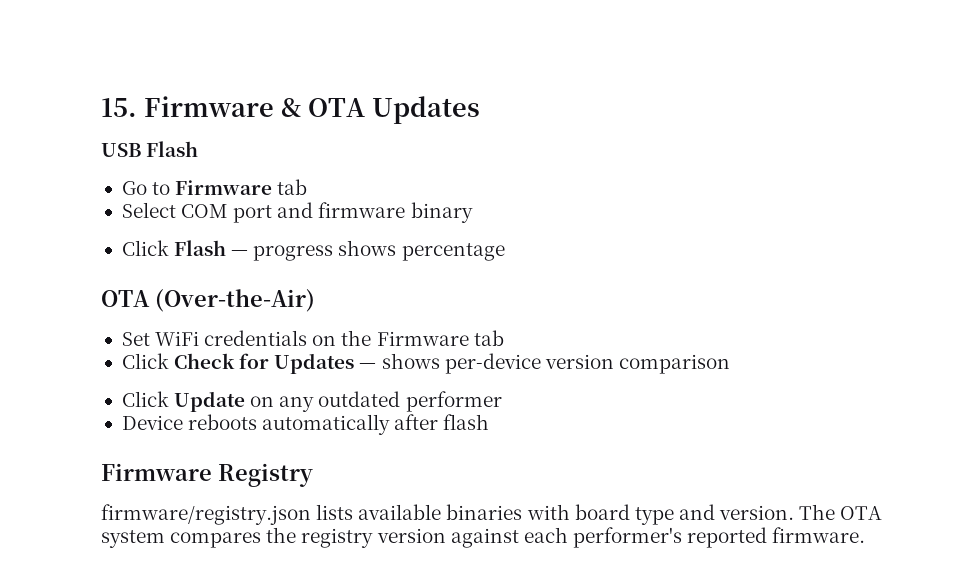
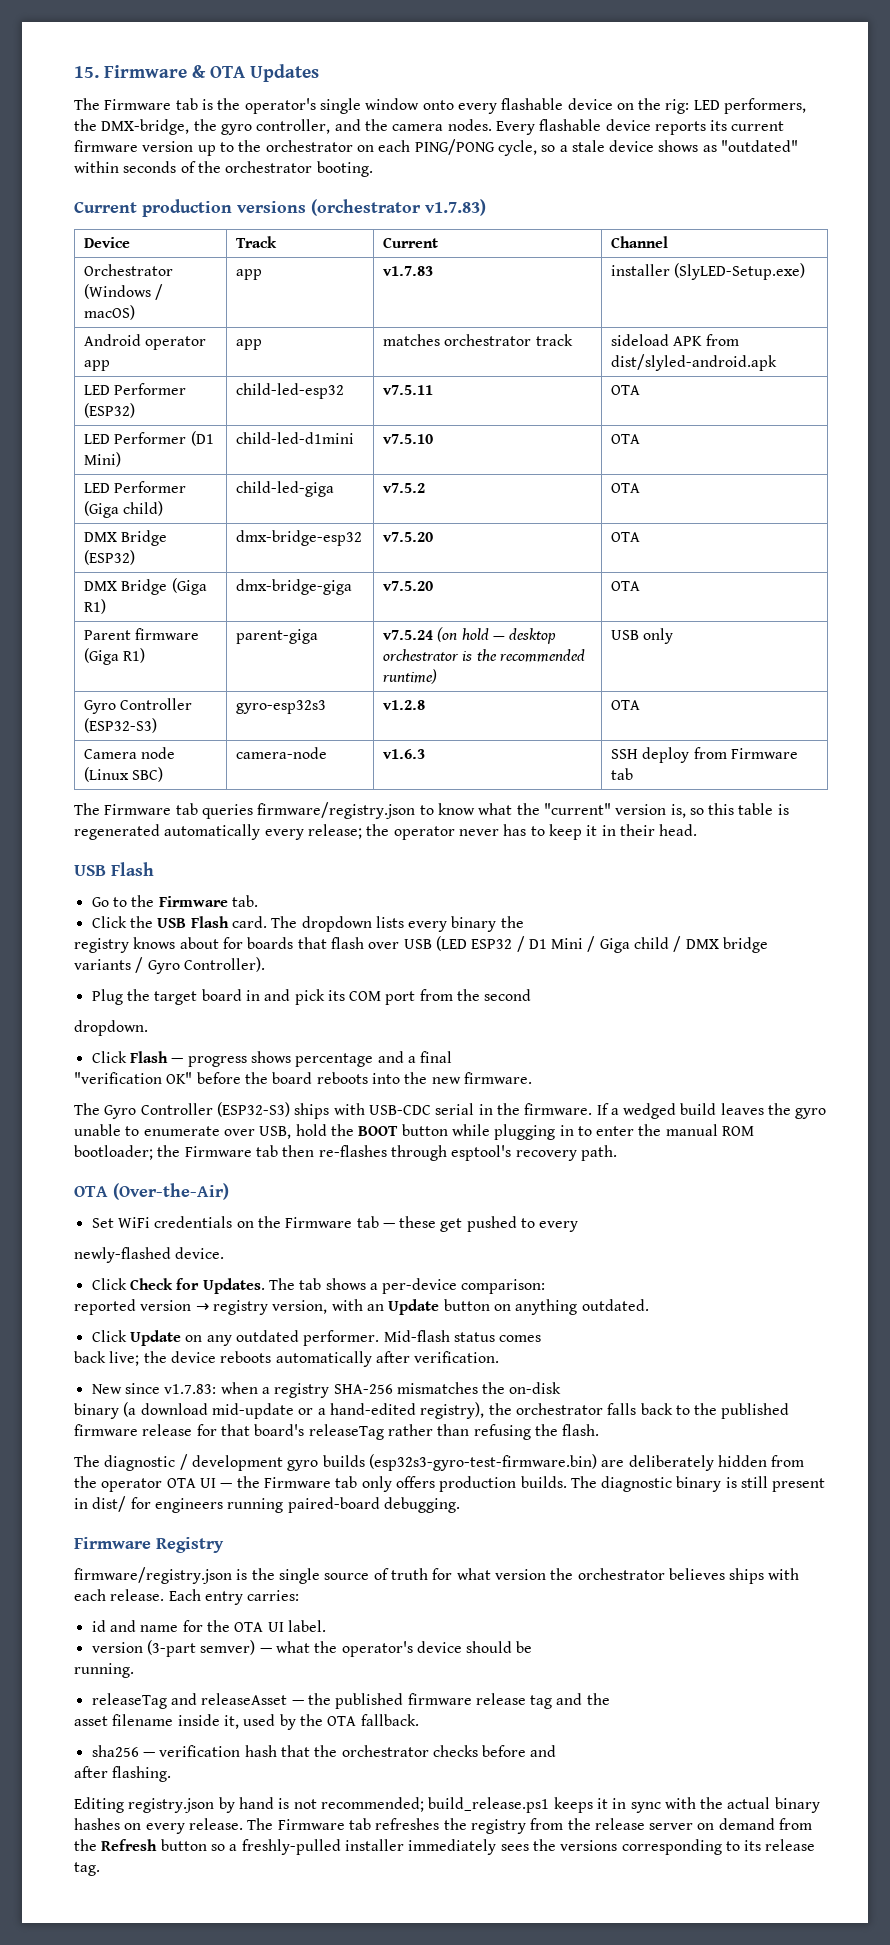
+ The Firmware tab is the operator's single window onto every flashable device on the rig: LED performers, the DMX-bridge, the gyro controller, and the camera nodes. Every flashable device reports its current firmware version up to the orchestrator on each PING/PONG cycle, so a stale device shows as "outdated" within seconds of the orchestrator booting.
+ Current production versions (orchestrator v1.7.83)
+ Device | Track | Current | Channel
+ Orchestrator (Windows / macOS) | app | v1.7.83 | installer (SlyLED-Setup.exe)
+ Android operator app | app | matches orchestrator track | sideload APK from dist/slyled-android.apk
+ LED Performer (ESP32) | child-led-esp32 | v7.5.11 | OTA
+ LED Performer (D1 Mini) | child-led-d1mini | v7.5.10 | OTA
+ LED Performer (Giga child) | child-led-giga | v7.5.2 | OTA
+ DMX Bridge (ESP32) | dmx-bridge-esp32 | v7.5.20 | OTA
+ DMX Bridge (Giga R1) | dmx-bridge-giga | v7.5.20 | OTA
+ Parent firmware (Giga R1) | parent-giga | v7.5.24 (on hold — desktop orchestrator is the recommended runtime) | USB only
+ Gyro Controller (ESP32-S3) | gyro-esp32s3 | v1.2.8 | OTA
+ Camera node (Linux SBC) | camera-node | v1.6.3 | SSH deploy from Firmware tab
+ The Firmware tab queries firmware/registry.json to know what the "current" version is, so this table is regenerated automatically every release; the operator never has to keep it in their head.
  USB Flash
- Go to Firmware tab
- Select COM port and firmware binary
+ Go to the Firmware tab.
+ Click the USB Flash card. The dropdown lists every binary the
+ registry knows about for boards that flash over USB (LED ESP32 / D1 Mini / Giga child / DMX bridge variants / Gyro Controller).
+ Plug the target board in and pick its COM port from the second
+ dropdown.
- Click Flash — progress shows percentage
+ Click Flash — progress shows percentage and a final
+ "verification OK" before the board reboots into the new firmware.
+ The Gyro Controller (ESP32-S3) ships with USB-CDC serial in the firmware. If a wedged build leaves the gyro unable to enumerate over USB, hold the BOOT button while plugging in to enter the manual ROM bootloader; the Firmware tab then re-flashes through esptool's recovery path.
- Set WiFi credentials on the Firmware tab
- Click Check for Updates — shows per-device version comparison
+ Set WiFi credentials on the Firmware tab — these get pushed to every
+ newly-flashed device.
+ Click Check for Updates. The tab shows a per-device comparison:
+ reported version → registry version, with an Update button on anything outdated.
- Click Update on any outdated performer
- Device reboots automatically after flash
+ Click Update on any outdated performer. Mid-flash status comes
+ back live; the device reboots automatically after verification.
+ New since v1.7.83: when a registry SHA-256 mismatches the on-disk
+ binary (a download mid-update or a hand-edited registry), the orchestrator falls back to the published firmware release for that board's releaseTag rather than refusing the flash.
+ The diagnostic / development gyro builds (esp32s3-gyro-test-firmware.bin) are deliberately hidden from the operator OTA UI — the Firmware tab only offers production builds. The diagnostic binary is still present in dist/ for engineers running paired-board debugging.
  Firmware Registry
- firmware/registry.json lists available binaries with board type and version. The OTA system compares the registry version against each performer's reported firmware.
+ firmware/registry.json is the single source of truth for what version the orchestrator believes ships with each release. Each entry carries:
+ id and name for the OTA UI label.
+ version (3-part semver) — what the operator's device should be
+ running.
+ releaseTag and releaseAsset — the published firmware release tag and the
+ asset filename inside it, used by the OTA fallback.
+ sha256 — verification hash that the orchestrator checks before and
+ after flashing.
+ Editing registry.json by hand is not recommended; build_release.ps1 keeps it in sync with the actual binary hashes on every release. The Firmware tab refreshes the registry from the release server on demand from the Refresh button so a freshly-pulled installer immediately sees the versions corresponding to its release tag.

